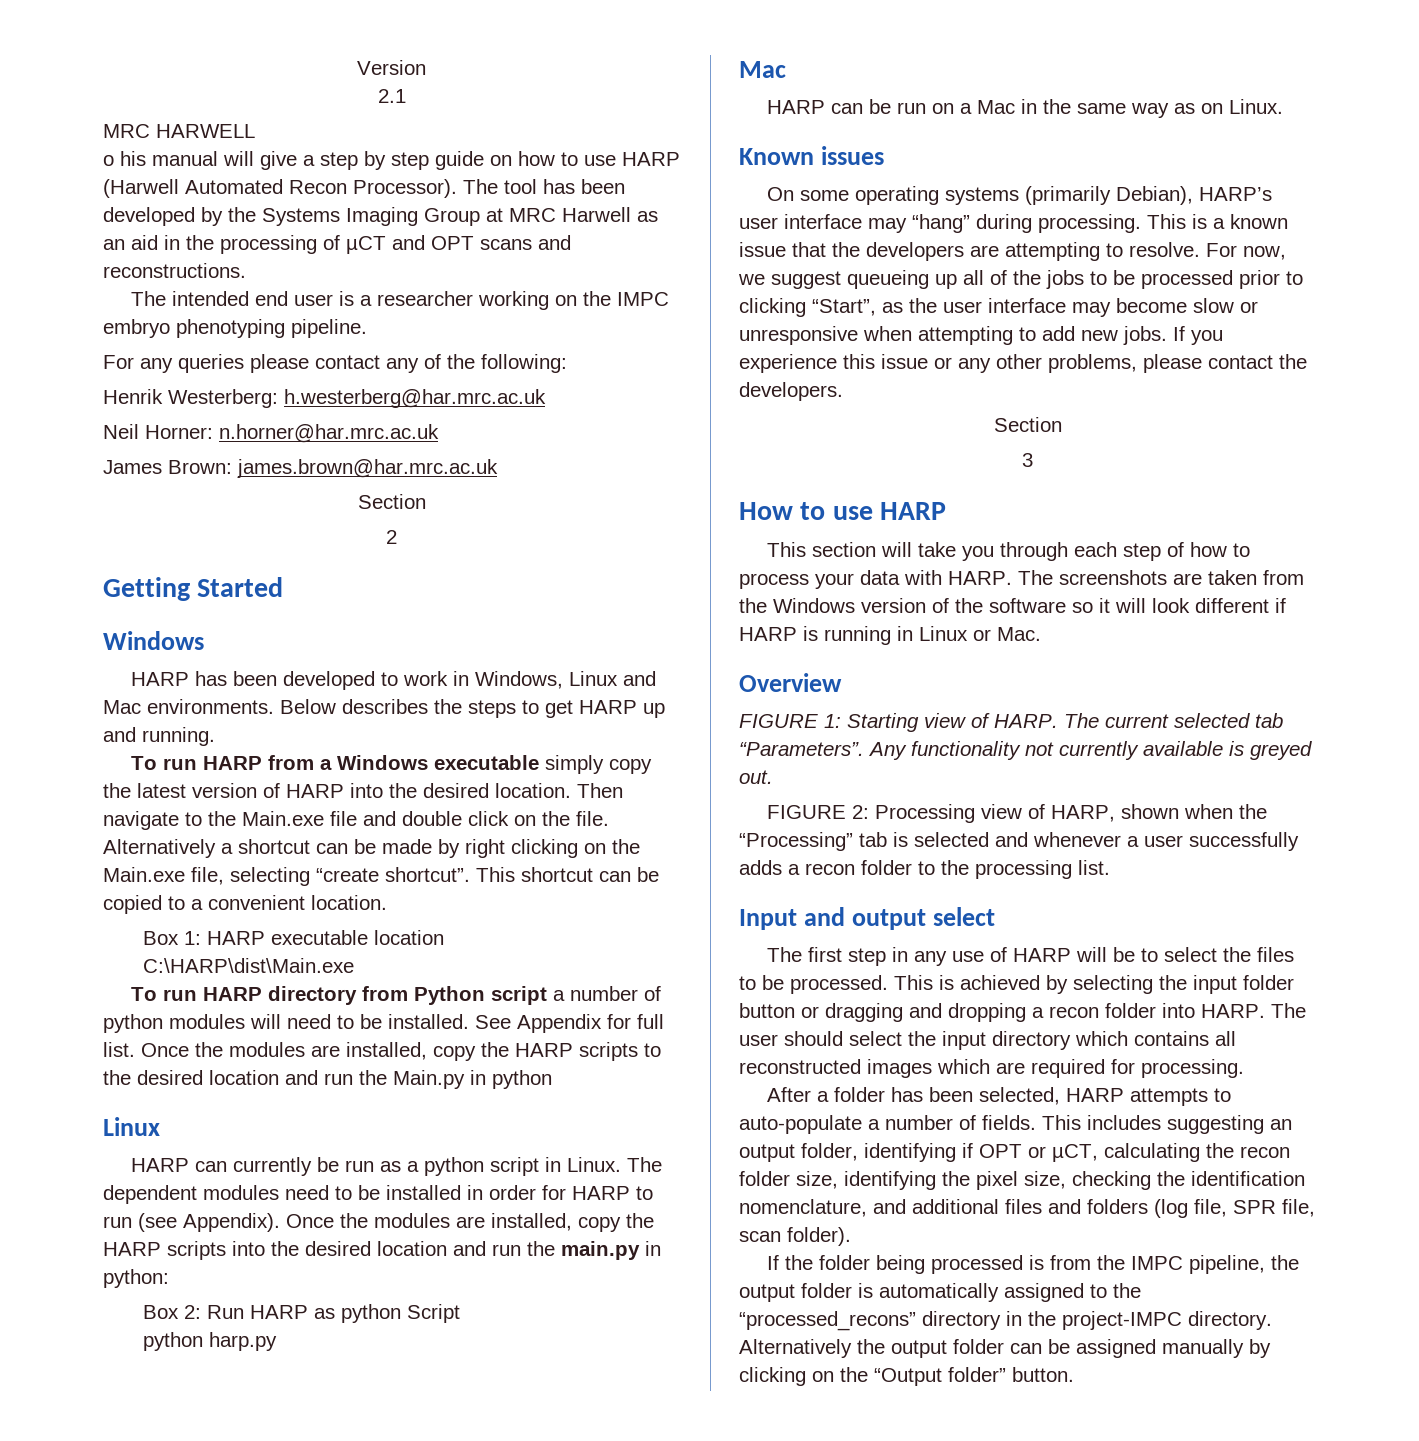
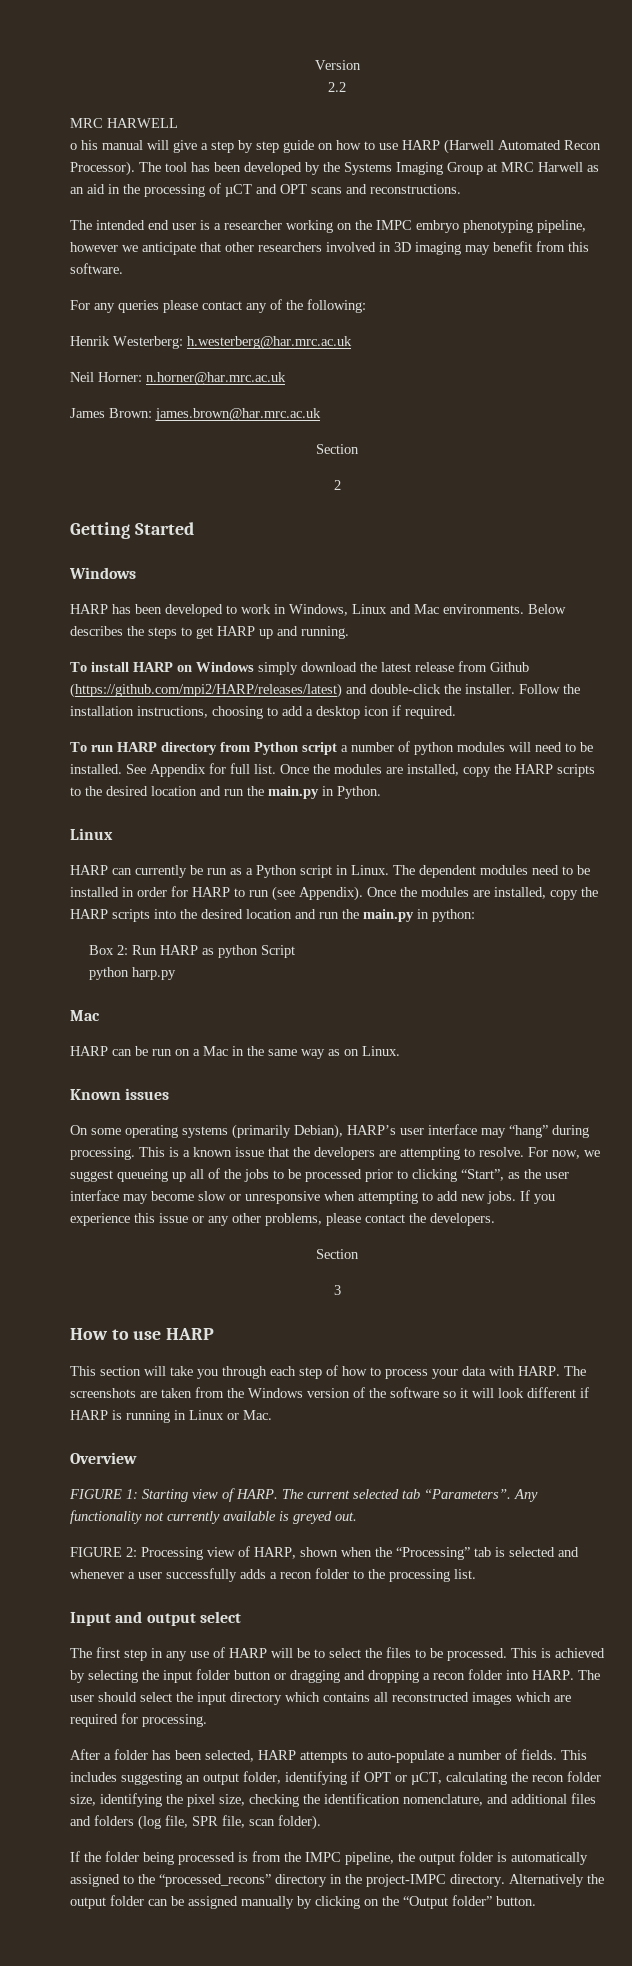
- 2.1
+ 2.2
- The intended end user is a researcher working on the IMPC embryo phenotyping pipeline.
+ The intended end user is a researcher working on the IMPC embryo phenotyping pipeline, however we anticipate that other researchers involved in 3D imaging may benefit from this software.
- To run HARP from a Windows executable simply copy the latest version of HARP into the desired location. Then navigate to the Main.exe file and double click on the file. Alternatively a shortcut can be made by right clicking on the Main.exe file, selecting “create shortcut”. This shortcut can be copied to a convenient location.
- Box 1: HARP executable location
- C:\HARP\dist\Main.exe
+ To install HARP on Windows simply download the latest release from Github (https://github.com/mpi2/HARP/releases/latest) and double-click the installer. Follow the installation instructions, choosing to add a desktop icon if required.
- Once the modules are installed, copy the HARP scripts to the desired location and run the Main.py in python
+ Once the modules are installed, copy the HARP scripts to the desired location and run the main.py in Python.
- HARP can currently be run as a python script in Linux.
+ HARP can currently be run as a Python script in Linux.

